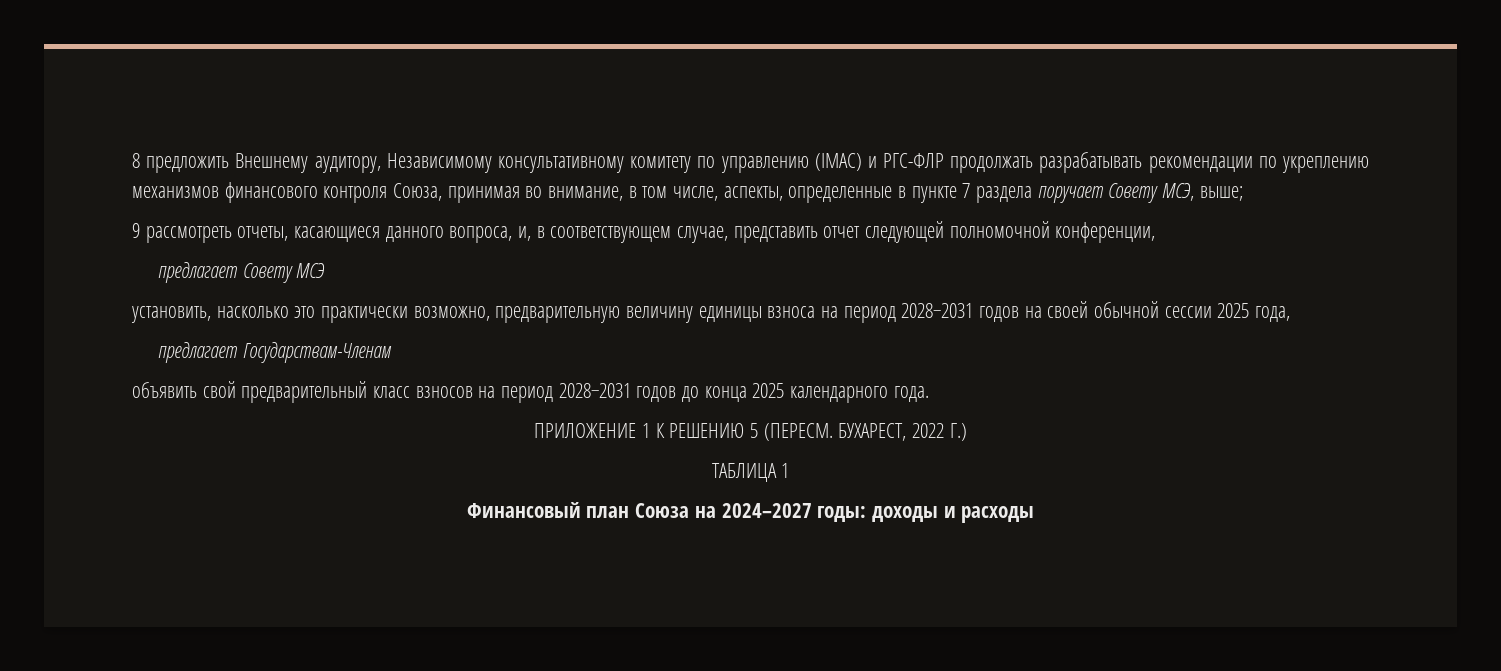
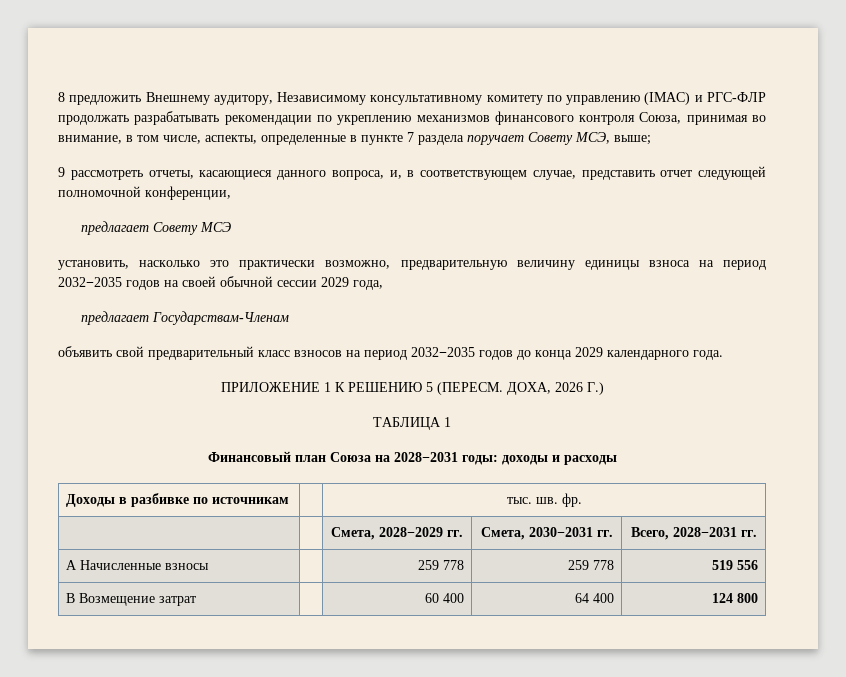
- установить, насколько это практически возможно, предварительную величину единицы взноса на период 2028−2031 годов на своей обычной сессии 2025 года,
+ установить, насколько это практически возможно, предварительную величину единицы взноса на период 2032−2035 годов на своей обычной сессии 2029 года,
- объявить свой предварительный класс взносов на период 2028−2031 годов до конца 2025 календарного года.
+ объявить свой предварительный класс взносов на период 2032−2035 годов до конца 2029 календарного года.
- БУХАРЕСТ, 2022 Г.)
+ ДОХА, 2026 Г.)
- Финансовый план Союза на 2024–2027 годы: доходы и расходы
+ Финансовый план Союза на 2028−2031 годы: доходы и расходы
+ Доходы в разбивке по источникам | | тыс. шв. фр.
+ | | Смета, 2028−2029 гг. | Смета, 2030−2031 гг. | Всего, 2028−2031 гг.
+ A Начисленные взносы | | 259 778 | 259 778 | 519 556
+ B Возмещение затрат | | 60 400 | 64 400 | 124 800

